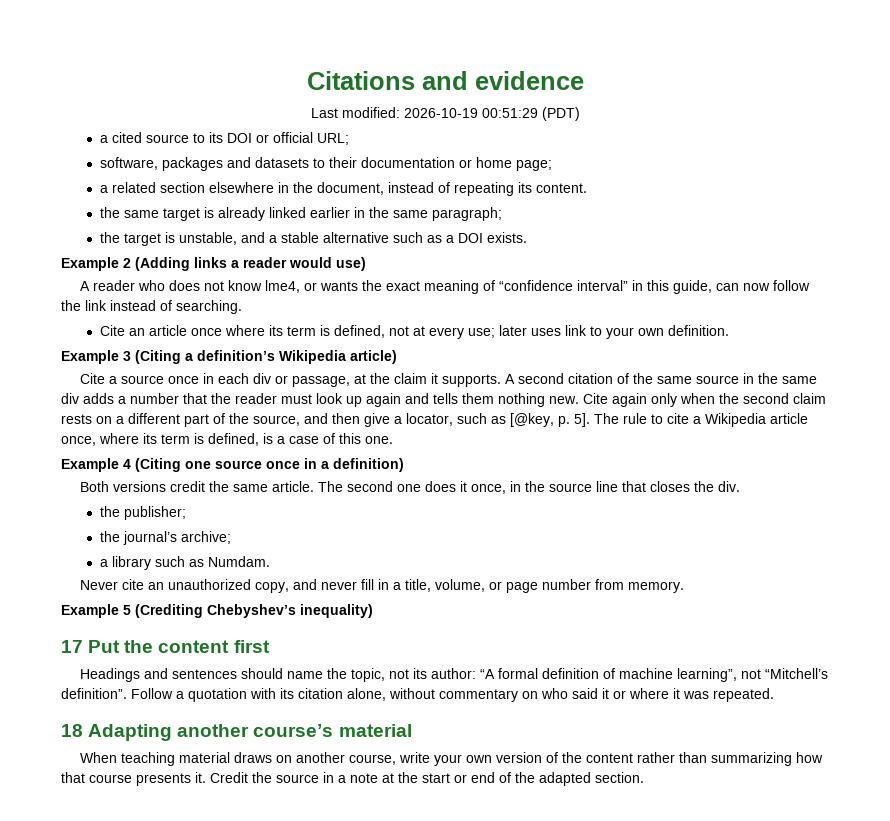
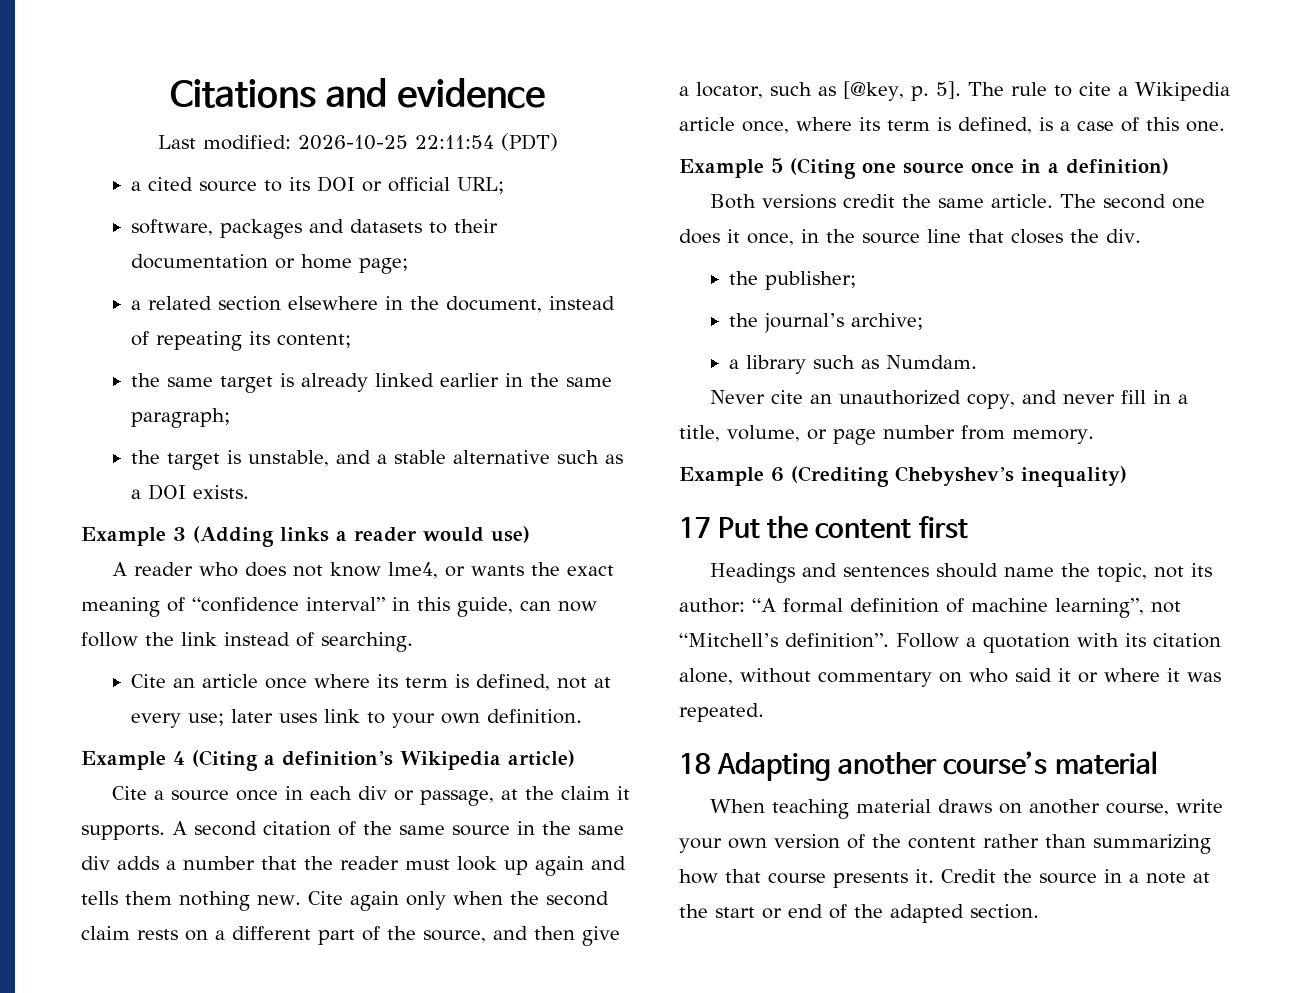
- Last modified: 2026-10-19 00:51:29 (PDT)
+ Last modified: 2026-10-25 22:11:54 (PDT)
- a related section elsewhere in the document, instead of repeating its content.
+ a related section elsewhere in the document, instead of repeating its content;
- Example 2 (Adding links a reader would use)
+ Example 3 (Adding links a reader would use)
- Example 3 (Citing a definition’s Wikipedia article)
+ Example 4 (Citing a definition’s Wikipedia article)
- Example 4 (Citing one source once in a definition)
+ Example 5 (Citing one source once in a definition)
- Example 5 (Crediting Chebyshev’s inequality)
+ Example 6 (Crediting Chebyshev’s inequality)

